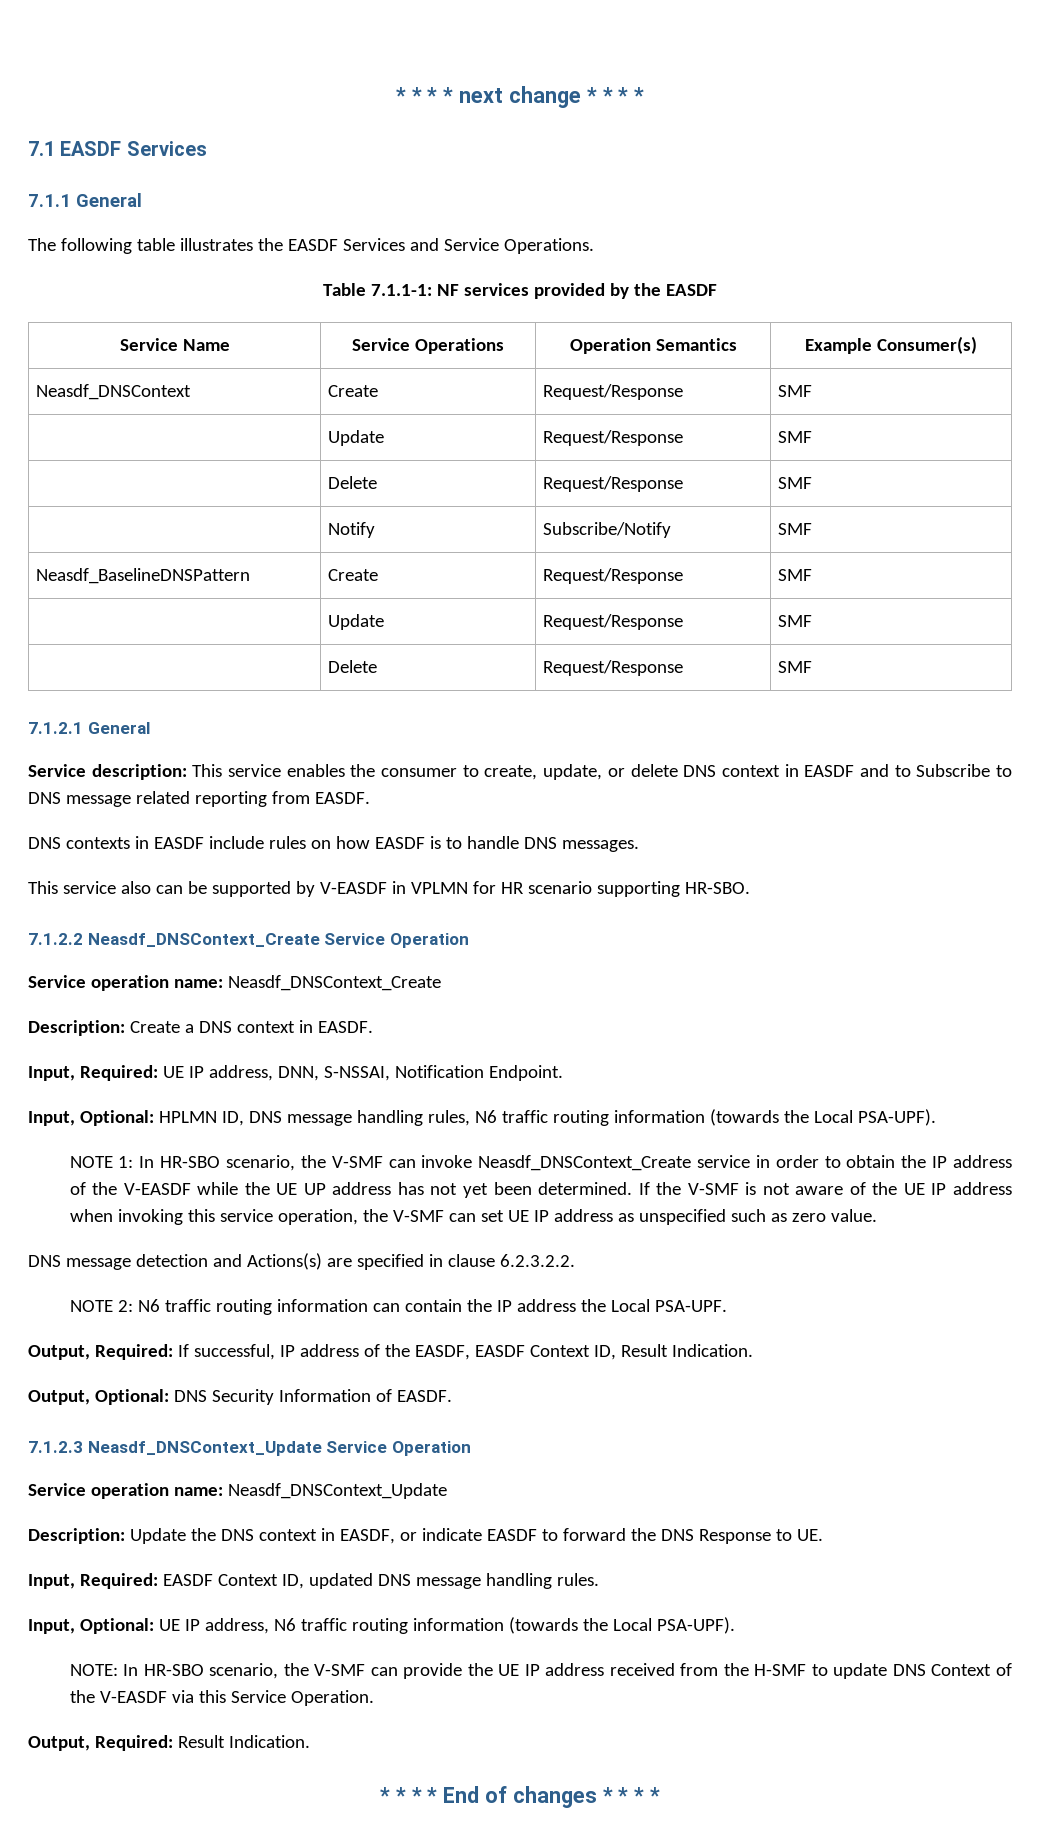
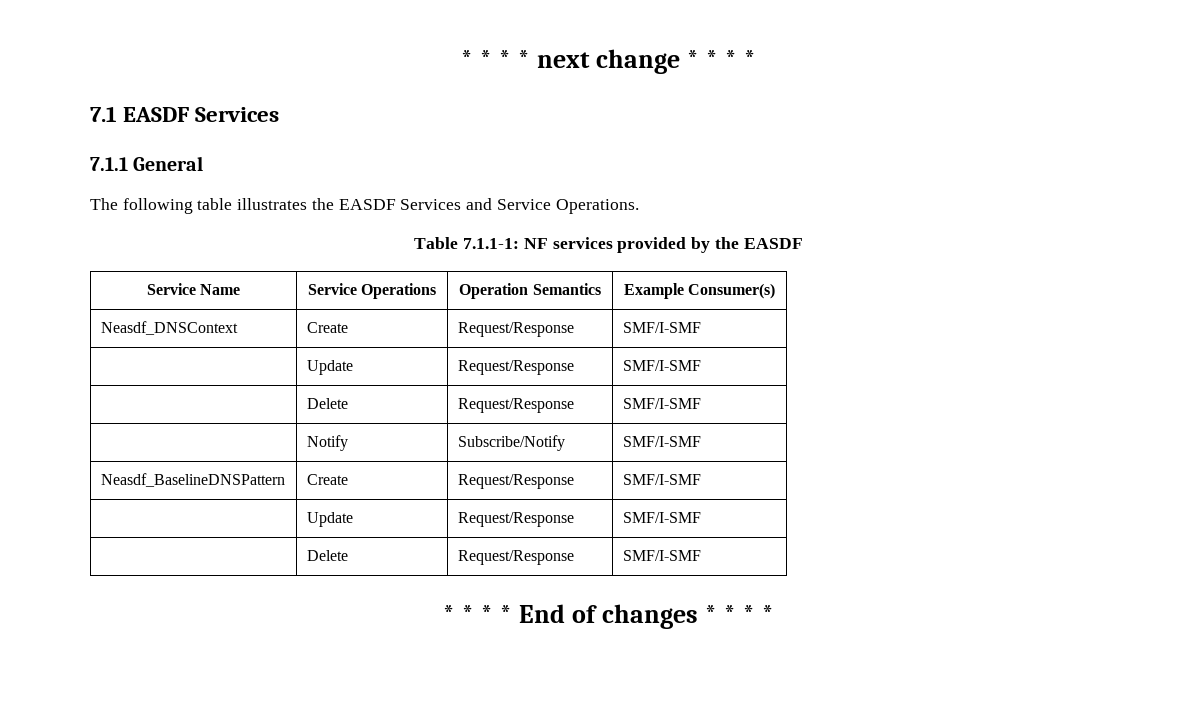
- Neasdf_DNSContext | Create | Request/Response | SMF
- | Update | Request/Response | SMF
- | Delete | Request/Response | SMF
+ Neasdf_DNSContext | Create | Request/Response | SMF/I-SMF
+ | Update | Request/Response | SMF/I-SMF
+ | Delete | Request/Response | SMF/I-SMF
- | Notify | Subscribe/Notify | SMF
+ | Notify | Subscribe/Notify | SMF/I-SMF
- Neasdf_BaselineDNSPattern | Create | Request/Response | SMF
- | Update | Request/Response | SMF
- | Delete | Request/Response | SMF
- 7.1.2.1 General
- Service description: This service enables the consumer to create, update, or delete DNS context in EASDF and to Subscribe to DNS message related reporting from EASDF.
- DNS contexts in EASDF include rules on how EASDF is to handle DNS messages.
- This service also can be supported by V-EASDF in VPLMN for HR scenario supporting HR-SBO.
- 7.1.2.2 Neasdf_DNSContext_Create Service Operation
- Service operation name: Neasdf_DNSContext_Create
- Description: Create a DNS context in EASDF.
- Input, Required: UE IP address, DNN, S-NSSAI, Notification Endpoint.
- Input, Optional: HPLMN ID, DNS message handling rules, N6 traffic routing information (towards the Local PSA-UPF).
- NOTE 1: In HR-SBO scenario, the V-SMF can invoke Neasdf_DNSContext_Create service in order to obtain the IP address of the V-EASDF while the UE UP address has not yet been determined. If the V-SMF is not aware of the UE IP address when invoking this service operation, the V-SMF can set UE IP address as unspecified such as zero value.
- DNS message detection and Actions(s) are specified in clause 6.2.3.2.2.
- NOTE 2: N6 traffic routing information can contain the IP address the Local PSA-UPF.
- Output, Required: If successful, IP address of the EASDF, EASDF Context ID, Result Indication.
- Output, Optional: DNS Security Information of EASDF.
- 7.1.2.3 Neasdf_DNSContext_Update Service Operation
- Service operation name: Neasdf_DNSContext_Update
- Description: Update the DNS context in EASDF, or indicate EASDF to forward the DNS Response to UE.
- Input, Required: EASDF Context ID, updated DNS message handling rules.
- Input, Optional: UE IP address, N6 traffic routing information (towards the Local PSA-UPF).
- NOTE: In HR-SBO scenario, the V-SMF can provide the UE IP address received from the H-SMF to update DNS Context of the V-EASDF via this Service Operation.
- Output, Required: Result Indication.
+ Neasdf_BaselineDNSPattern | Create | Request/Response | SMF/I-SMF
+ | Update | Request/Response | SMF/I-SMF
+ | Delete | Request/Response | SMF/I-SMF

